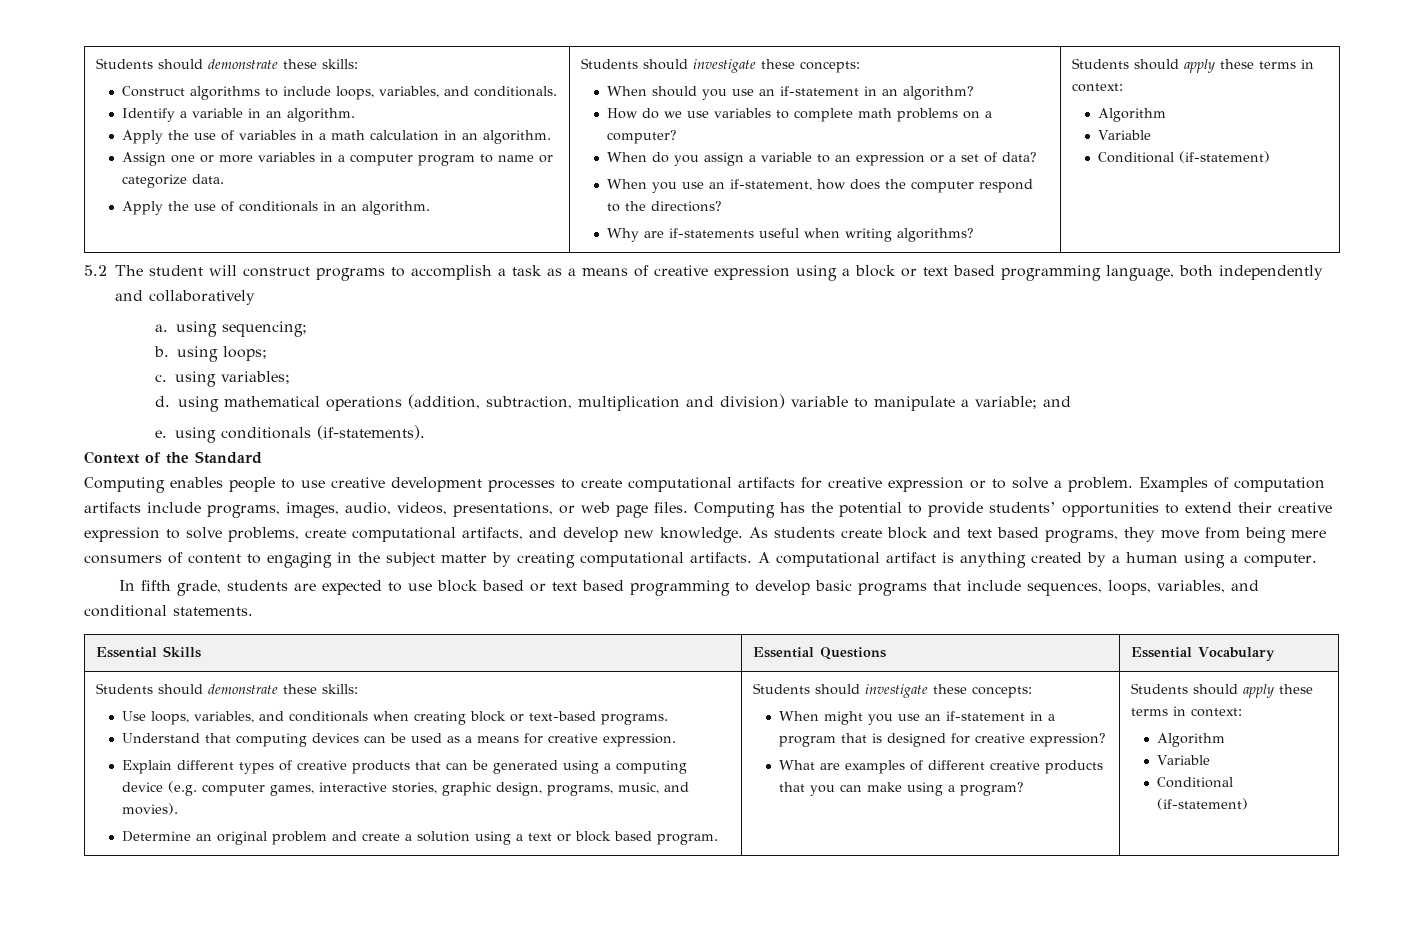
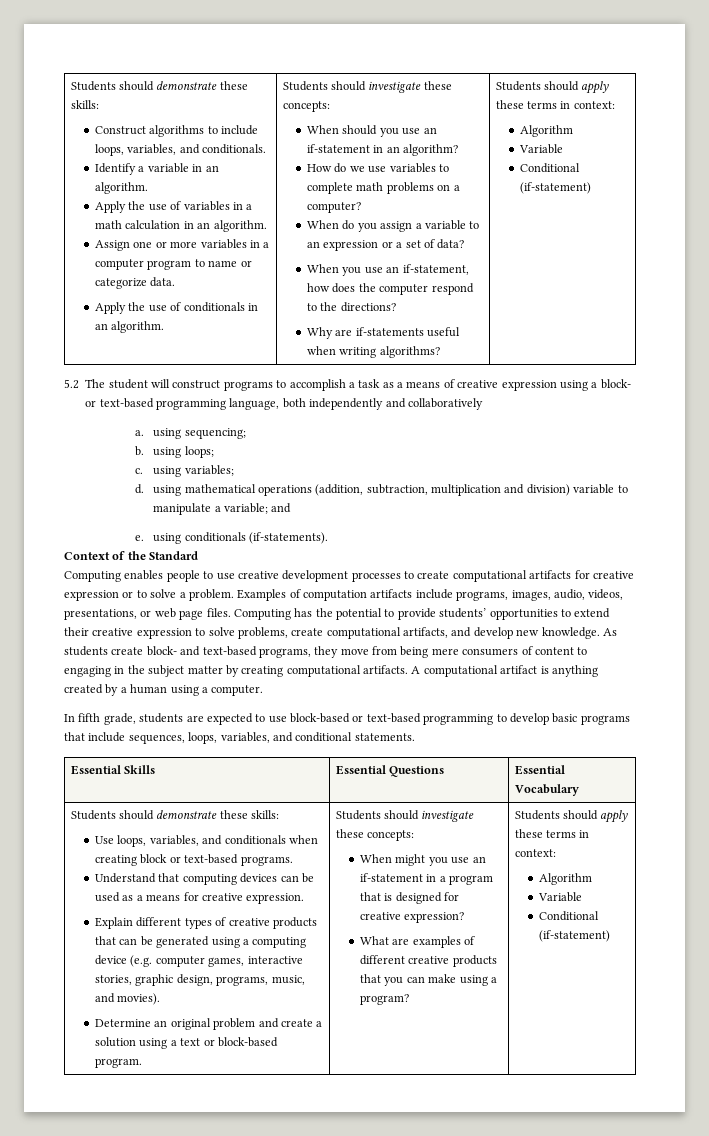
- 5.2 The student will construct programs to accomplish a task as a means of creative expression using a block or text based programming language, both independently and collaboratively
+ 5.2 The student will construct programs to accomplish a task as a means of creative expression using a block- or text-based programming language, both independently and collaboratively
- As students create block and text based programs, they move from being mere consumers of content to engaging in the subject matter by creating computational artifacts.
+ As students create block- and text-based programs, they move from being mere consumers of content to engaging in the subject matter by creating computational artifacts.
- In fifth grade, students are expected to use block based or text based programming to develop basic programs that include sequences, loops, variables, and conditional statements.
+ In fifth grade, students are expected to use block-based or text-based programming to develop basic programs that include sequences, loops, variables, and conditional statements.
- Determine an original problem and create a solution using a text or block based program.
+ Determine an original problem and create a solution using a text or block-based program.

